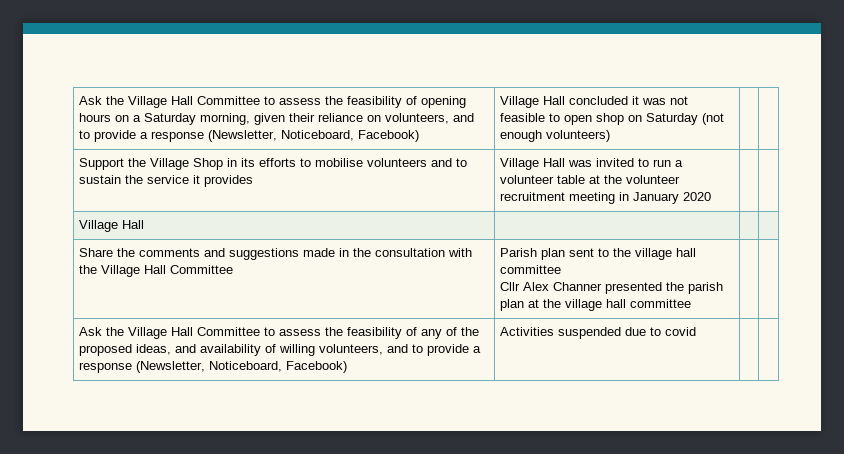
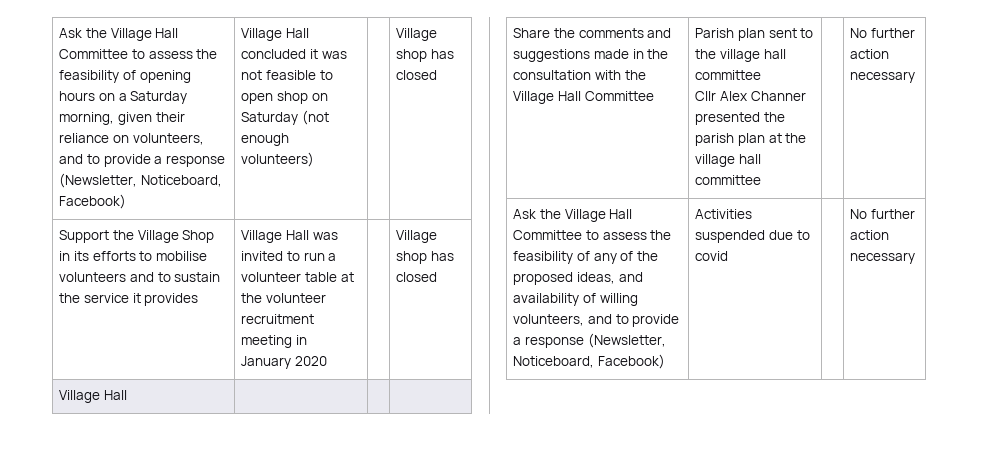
- Village Hall concluded it was not feasible to open shop on Saturday (not enough volunteers)
+ Village Hall concluded it was not feasible to open shop on Saturday (not enough volunteers) | | Village shop has closed
- Support the Village Shop in its efforts to mobilise volunteers and to sustain the service it provides | Village Hall was invited to run a volunteer table at the volunteer recruitment meeting in January 2020 | |
+ Support the Village Shop in its efforts to mobilise volunteers and to sustain the service it provides | Village Hall was invited to run a volunteer table at the volunteer recruitment meeting in January 2020 | | Village shop has closed
  Share the comments and suggestions made in the consultation with the Village Hall Committee | Parish plan sent to the village hall committee
- Cllr Alex Channer presented the parish plan at the village hall committee | |
+ Cllr Alex Channer presented the parish plan at the village hall committee | | No further action necessary
- Ask the Village Hall Committee to assess the feasibility of any of the proposed ideas, and availability of willing volunteers, and to provide a response (Newsletter, Noticeboard, Facebook) | Activities suspended due to covid | |
+ Ask the Village Hall Committee to assess the feasibility of any of the proposed ideas, and availability of willing volunteers, and to provide a response (Newsletter, Noticeboard, Facebook) | Activities suspended due to covid | | No further action necessary

